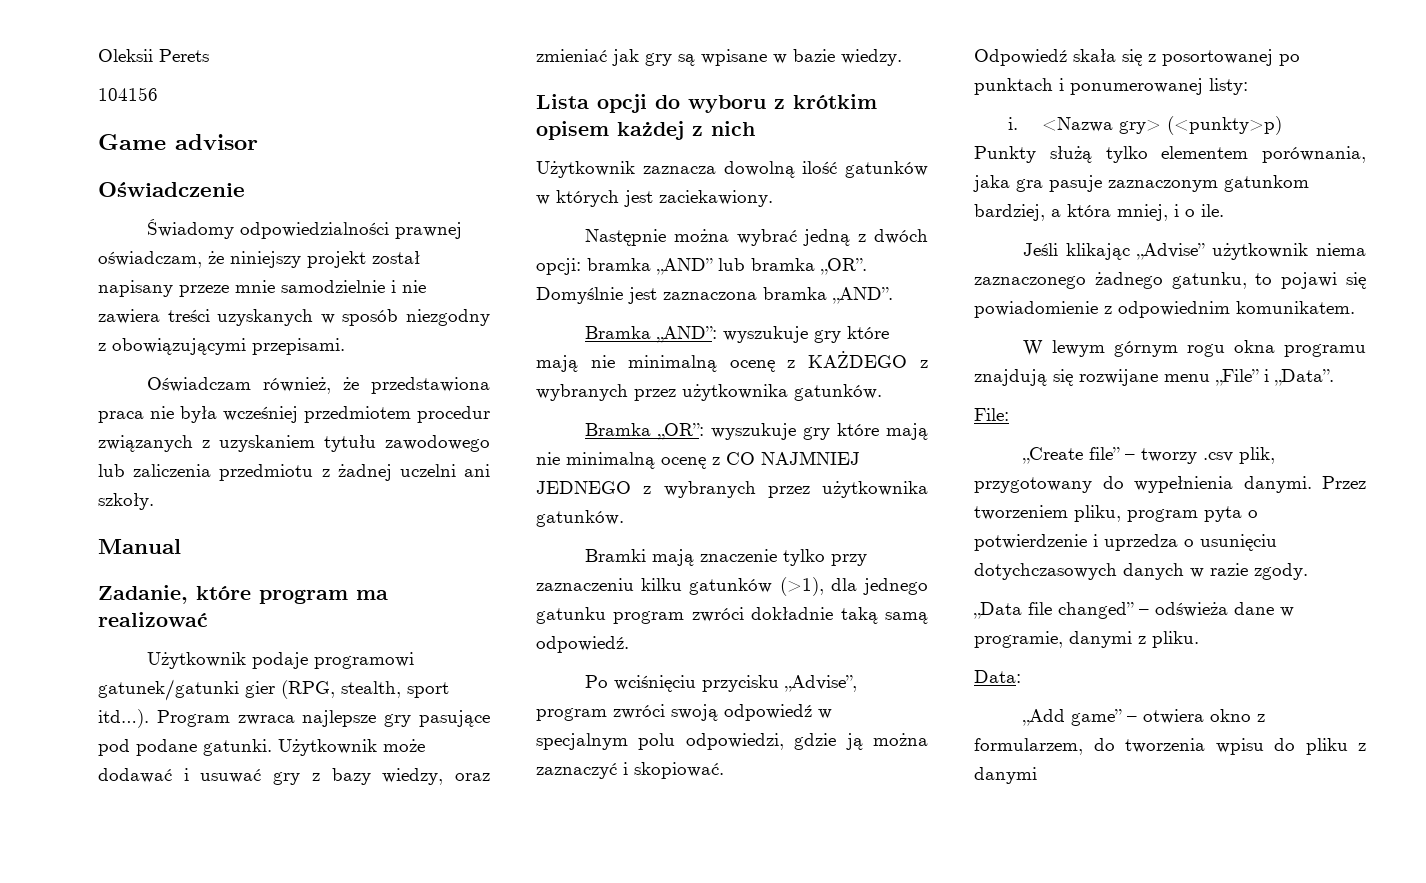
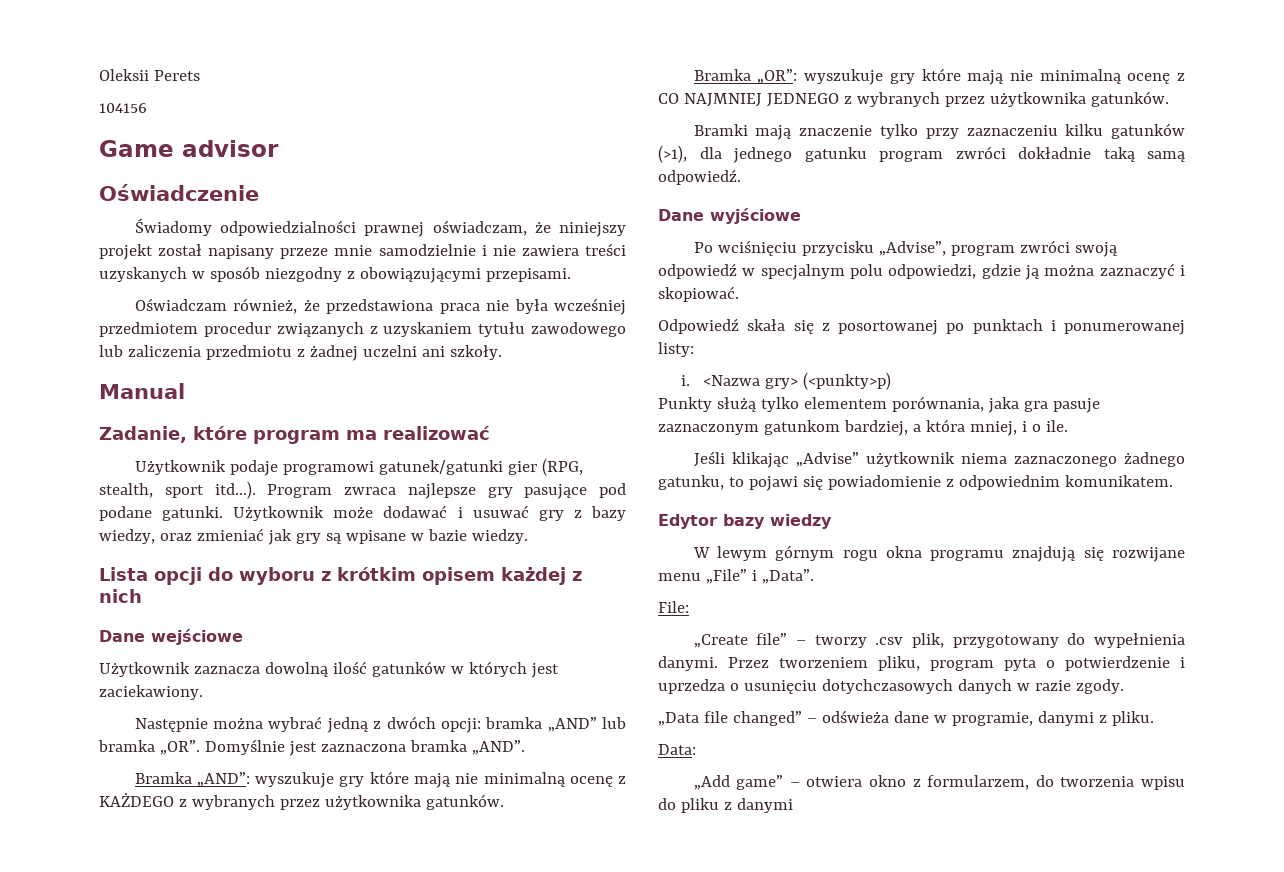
+ Dane wejściowe
+ Dane wyjściowe
+ Edytor bazy wiedzy

